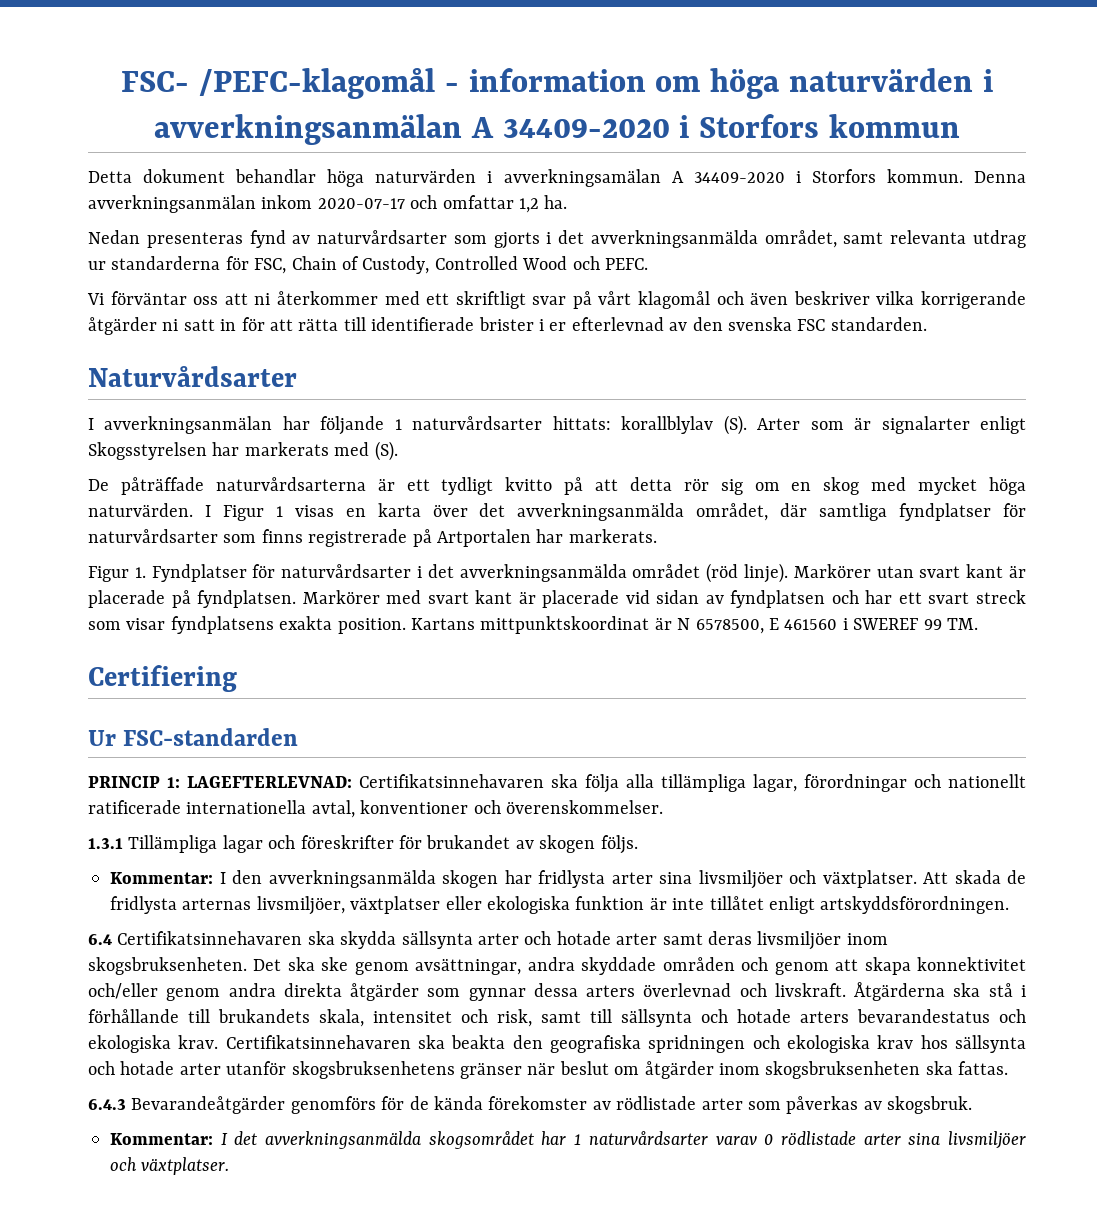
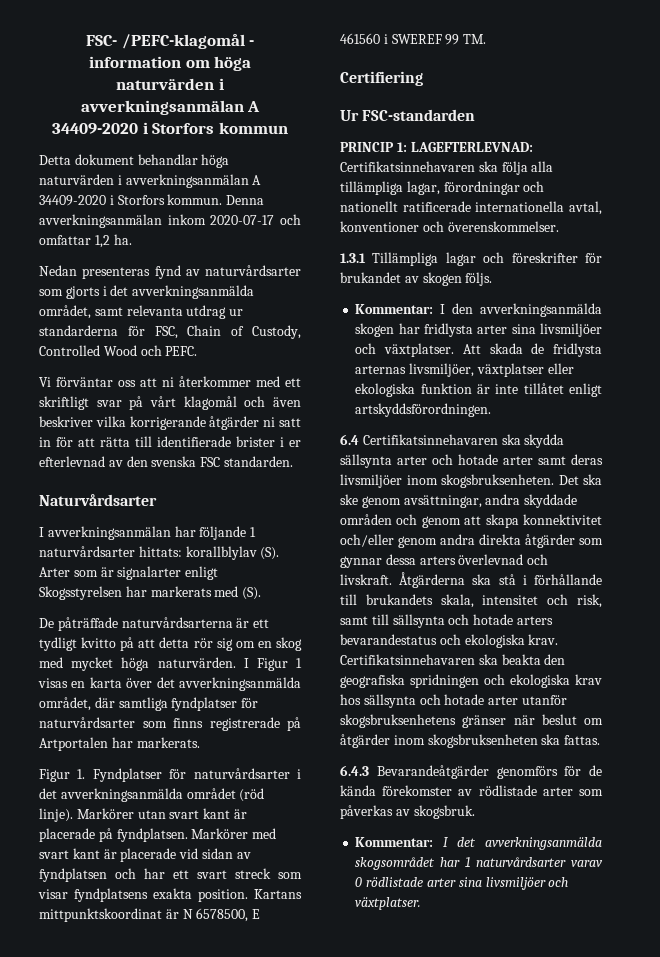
- Detta dokument behandlar höga naturvärden i avverkningsamälan A 34409-2020 i Storfors kommun.
+ Detta dokument behandlar höga naturvärden i avverkningsanmälan A 34409-2020 i Storfors kommun.

